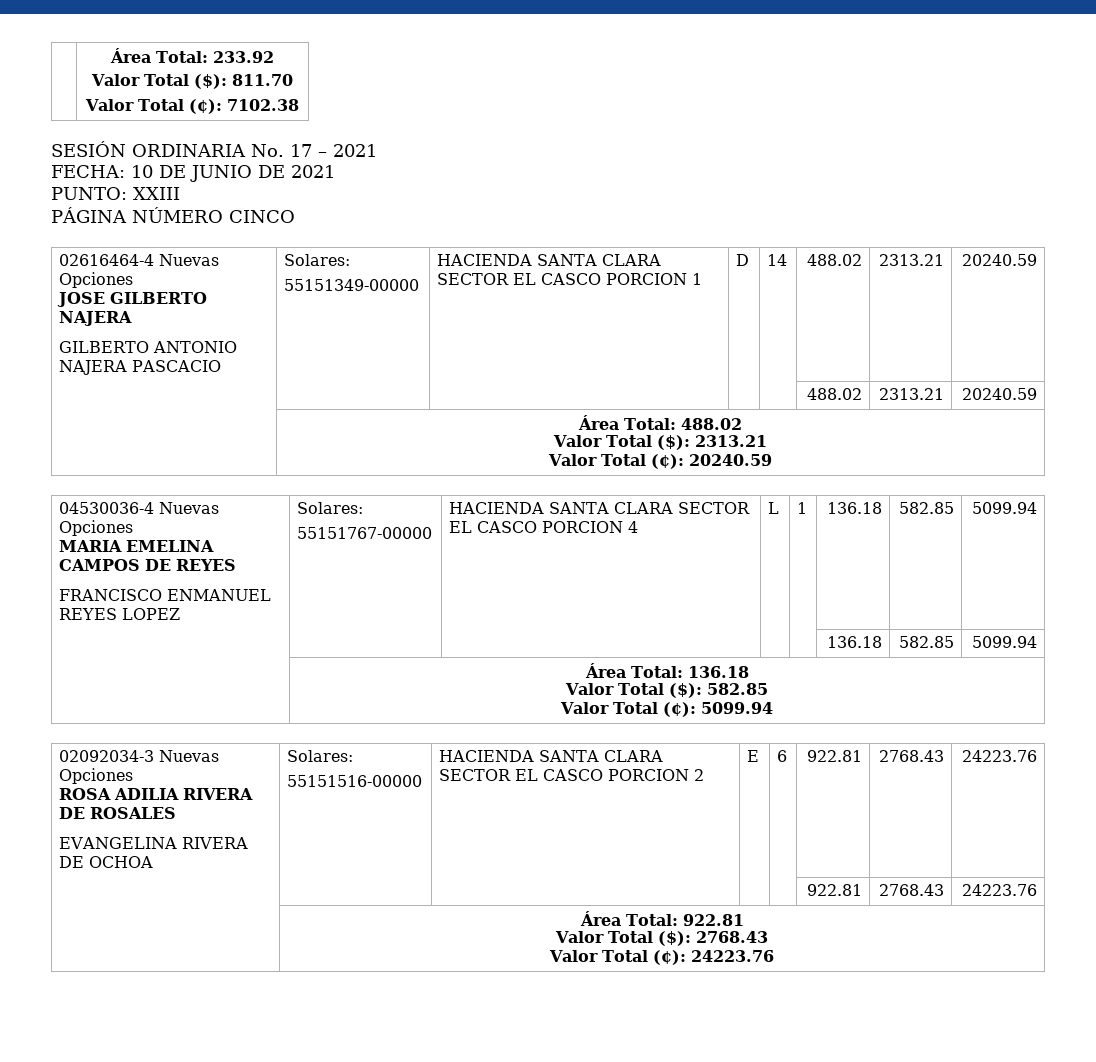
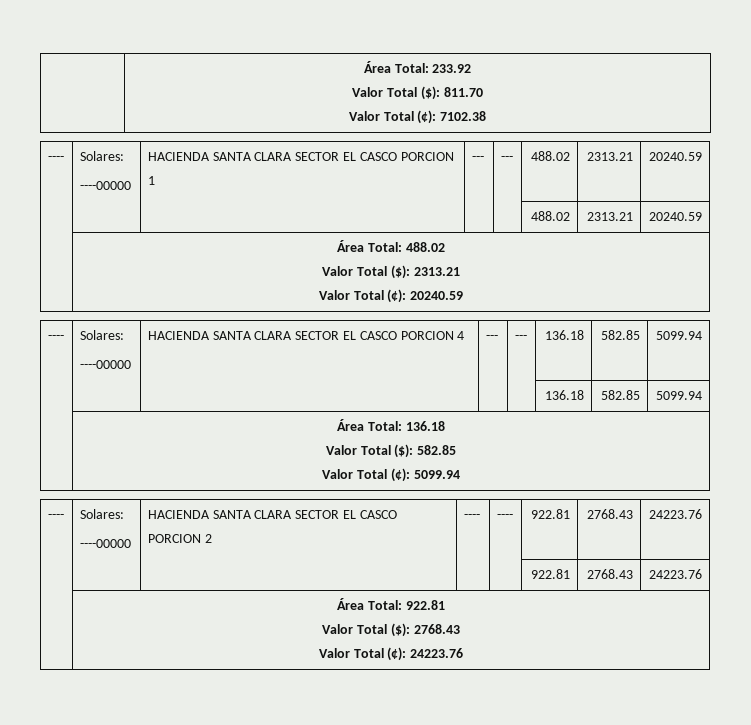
  | Área Total: 233.92
  Valor Total ($): 811.70
  Valor Total (¢): 7102.38
- SESIÓN ORDINARIA No. 17 – 2021
- FECHA: 10 DE JUNIO DE 2021
- PUNTO: XXIII
- PÁGINA NÚMERO CINCO
- 02616464-4 Nuevas Opciones
- JOSE GILBERTO NAJERA
- GILBERTO ANTONIO NAJERA PASCACIO | Solares:
- 55151349-00000 | HACIENDA SANTA CLARA SECTOR EL CASCO PORCION 1 | D | 14 | 488.02 | 2313.21 | 20240.59
+ ---- | Solares:
+ ----00000 | HACIENDA SANTA CLARA SECTOR EL CASCO PORCION 1 | --- | --- | 488.02 | 2313.21 | 20240.59
  | Área Total: 488.02
  Valor Total ($): 2313.21
  Valor Total (¢): 20240.59
- 04530036-4 Nuevas Opciones
- MARIA EMELINA CAMPOS DE REYES
- FRANCISCO ENMANUEL REYES LOPEZ | Solares:
- 55151767-00000 | HACIENDA SANTA CLARA SECTOR EL CASCO PORCION 4 | L | 1 | 136.18 | 582.85 | 5099.94
+ ---- | Solares:
+ ----00000 | HACIENDA SANTA CLARA SECTOR EL CASCO PORCION 4 | --- | --- | 136.18 | 582.85 | 5099.94
  | Área Total: 136.18
  Valor Total ($): 582.85
  Valor Total (¢): 5099.94
- 02092034-3 Nuevas Opciones
- ROSA ADILIA RIVERA DE ROSALES
- EVANGELINA RIVERA DE OCHOA | Solares:
- 55151516-00000 | HACIENDA SANTA CLARA SECTOR EL CASCO PORCION 2 | E | 6 | 922.81 | 2768.43 | 24223.76
+ ---- | Solares:
+ ----00000 | HACIENDA SANTA CLARA SECTOR EL CASCO PORCION 2 | ---- | ---- | 922.81 | 2768.43 | 24223.76

